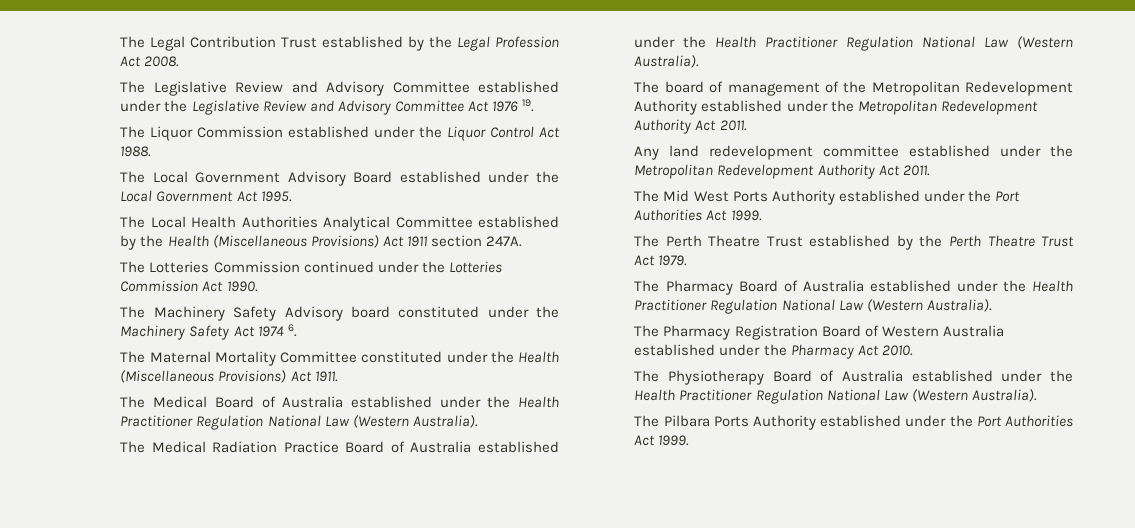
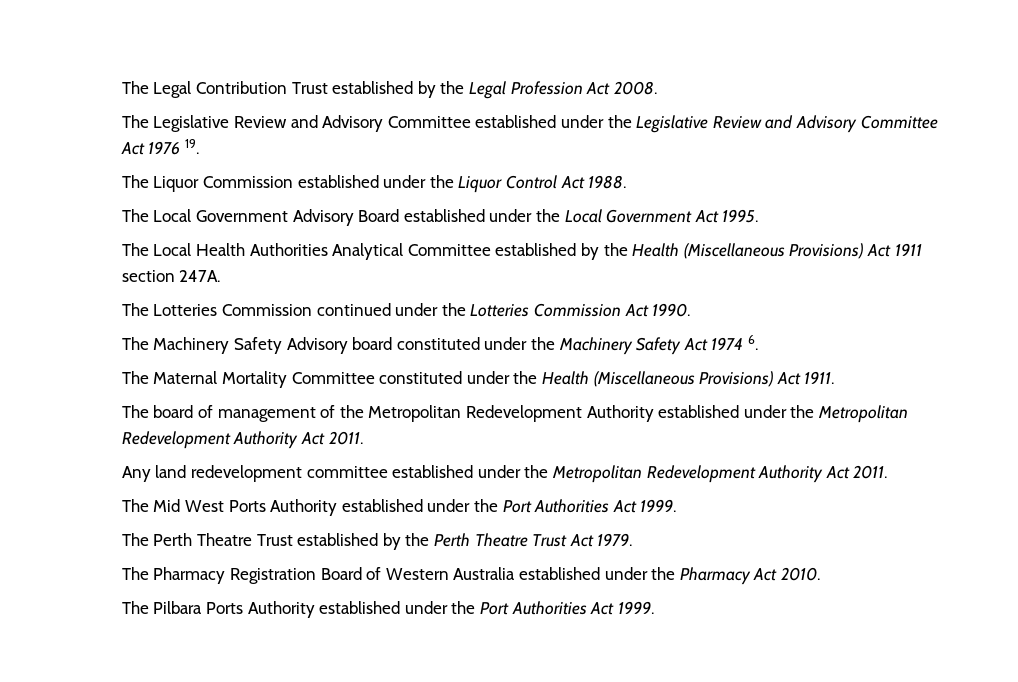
- The Medical Board of Australia established under the Health Practitioner Regulation National Law (Western Australia).
- The Medical Radiation Practice Board of Australia established under the Health Practitioner Regulation National Law (Western Australia).
- The Pharmacy Board of Australia established under the Health Practitioner Regulation National Law (Western Australia).
- The Physiotherapy Board of Australia established under the Health Practitioner Regulation National Law (Western Australia).

